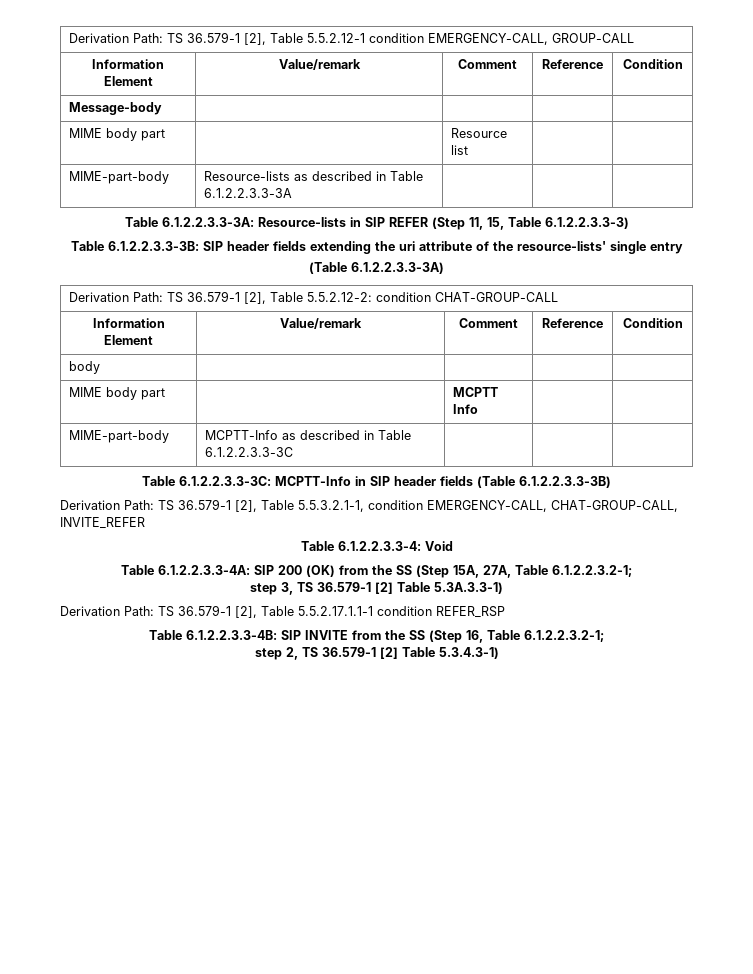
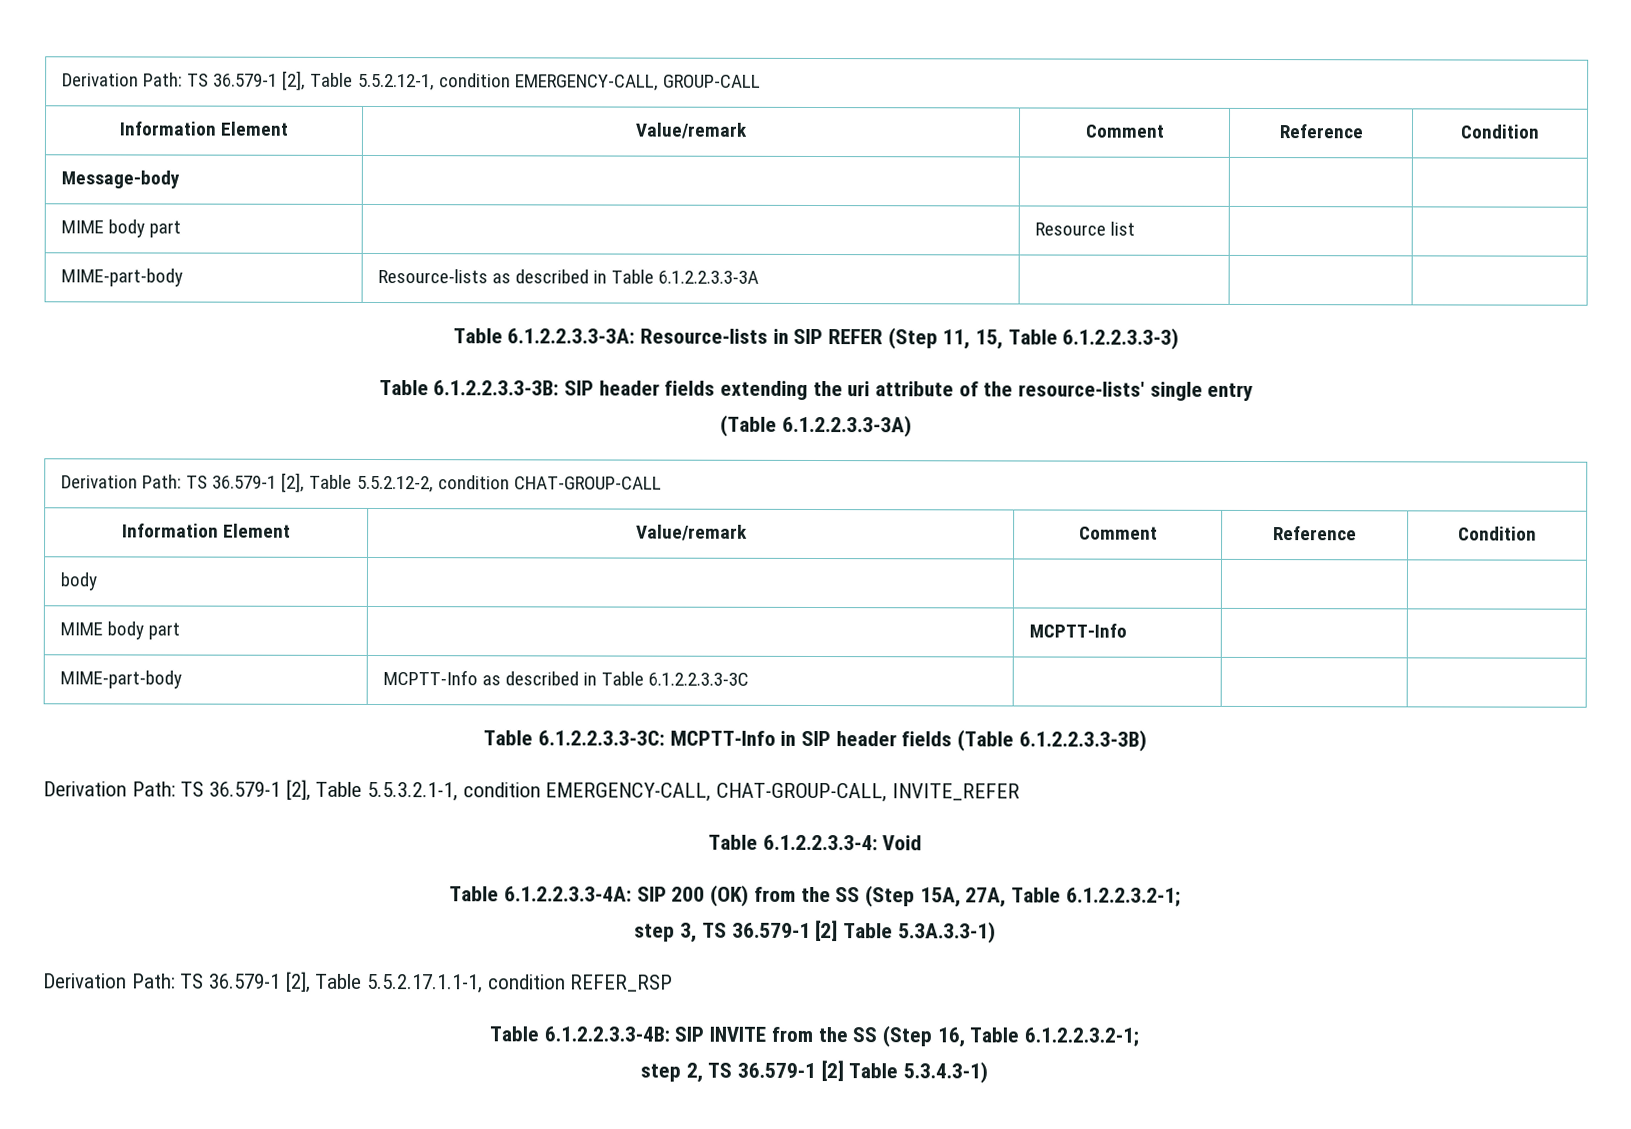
- Derivation Path: TS 36.579-1 [2], Table 5.5.2.12-1 condition EMERGENCY-CALL, GROUP-CALL
+ Derivation Path: TS 36.579-1 [2], Table 5.5.2.12-1, condition EMERGENCY-CALL, GROUP-CALL
- Derivation Path: TS 36.579-1 [2], Table 5.5.2.12-2: condition CHAT-GROUP-CALL
+ Derivation Path: TS 36.579-1 [2], Table 5.5.2.12-2, condition CHAT-GROUP-CALL
- MIME body part | | MCPTT Info | |
+ MIME body part | | MCPTT-Info | |
- Derivation Path: TS 36.579-1 [2], Table 5.5.2.17.1.1-1 condition REFER_RSP
+ Derivation Path: TS 36.579-1 [2], Table 5.5.2.17.1.1-1, condition REFER_RSP

